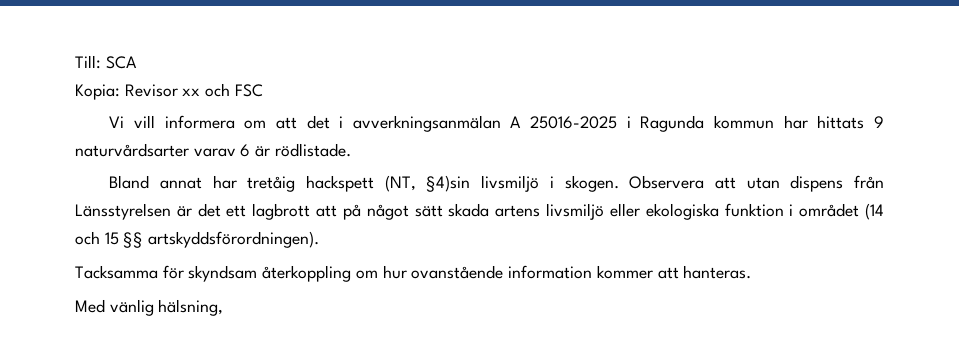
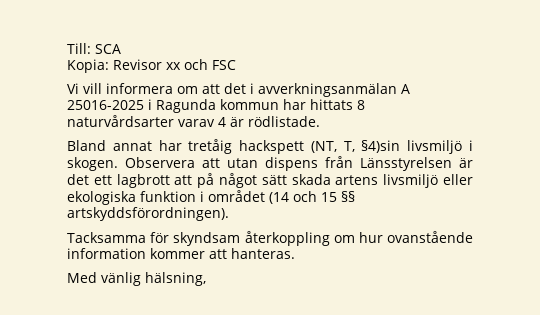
- Vi vill informera om att det i avverkningsanmälan A 25016-2025 i Ragunda kommun har hittats 9 naturvårdsarter varav 6 är rödlistade.
+ Vi vill informera om att det i avverkningsanmälan A 25016-2025 i Ragunda kommun har hittats 8 naturvårdsarter varav 4 är rödlistade.
- Bland annat har tretåig hackspett (NT, §4)sin livsmiljö i skogen.
+ Bland annat har tretåig hackspett (NT, T, §4)sin livsmiljö i skogen.

